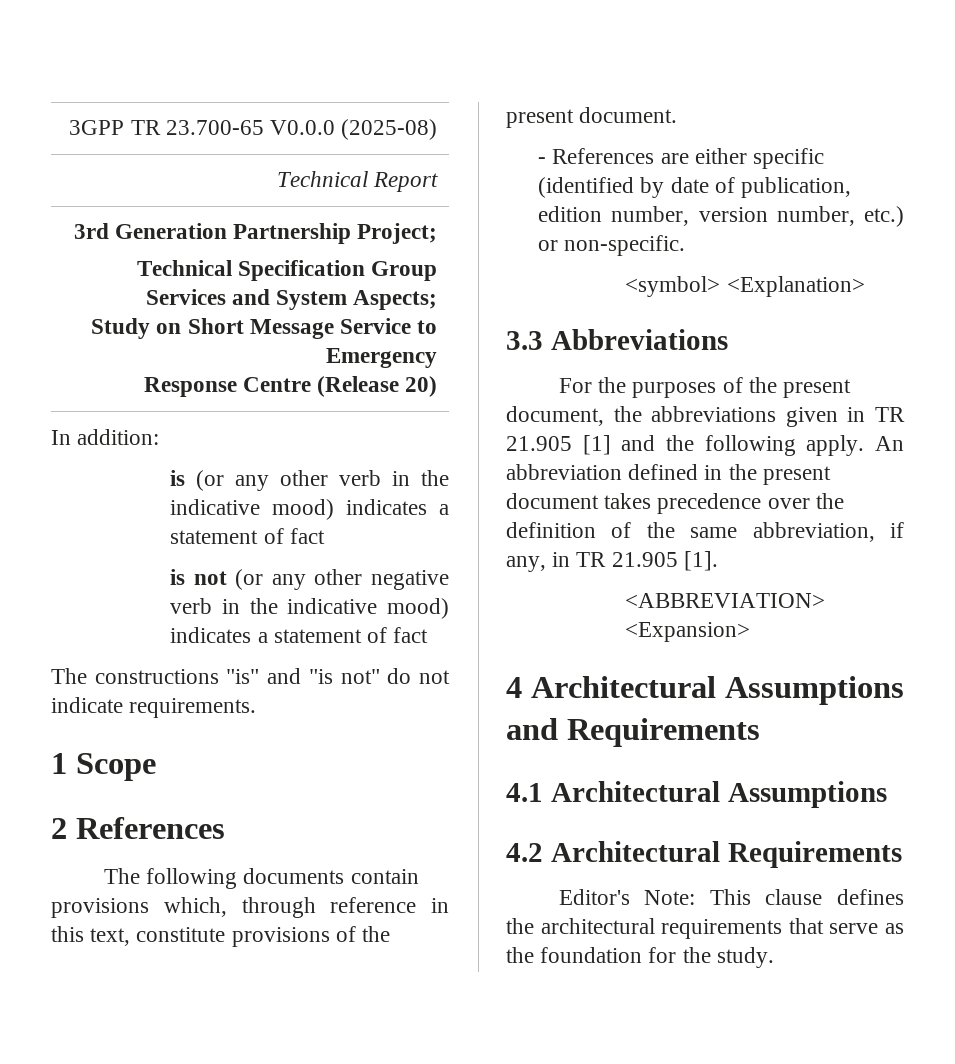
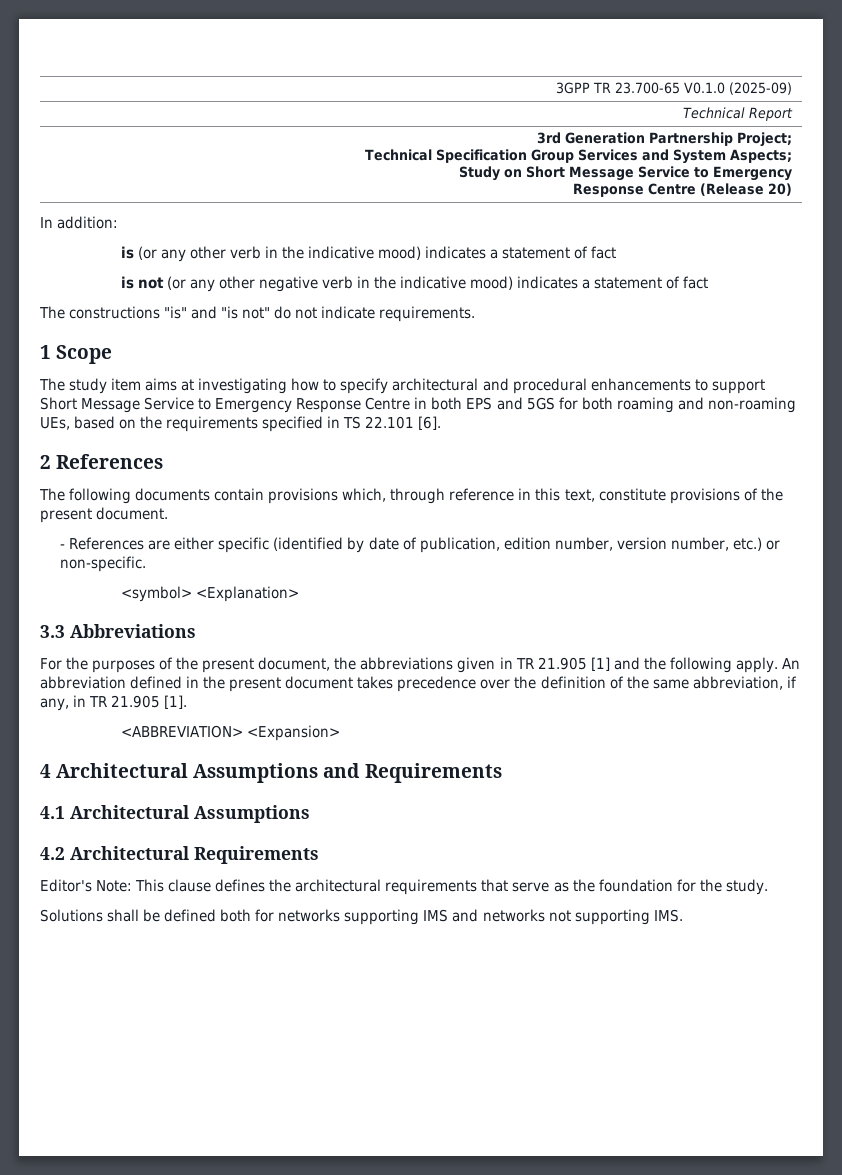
- 3GPP TR 23.700-65 V0.0.0 (2025-08)
+ 3GPP TR 23.700-65 V0.1.0 (2025-09)
+ The study item aims at investigating how to specify architectural and procedural enhancements to support Short Message Service to Emergency Response Centre in both EPS and 5GS for both roaming and non-roaming UEs, based on the requirements specified in TS 22.101 [6].
+ Solutions shall be defined both for networks supporting IMS and networks not supporting IMS.

